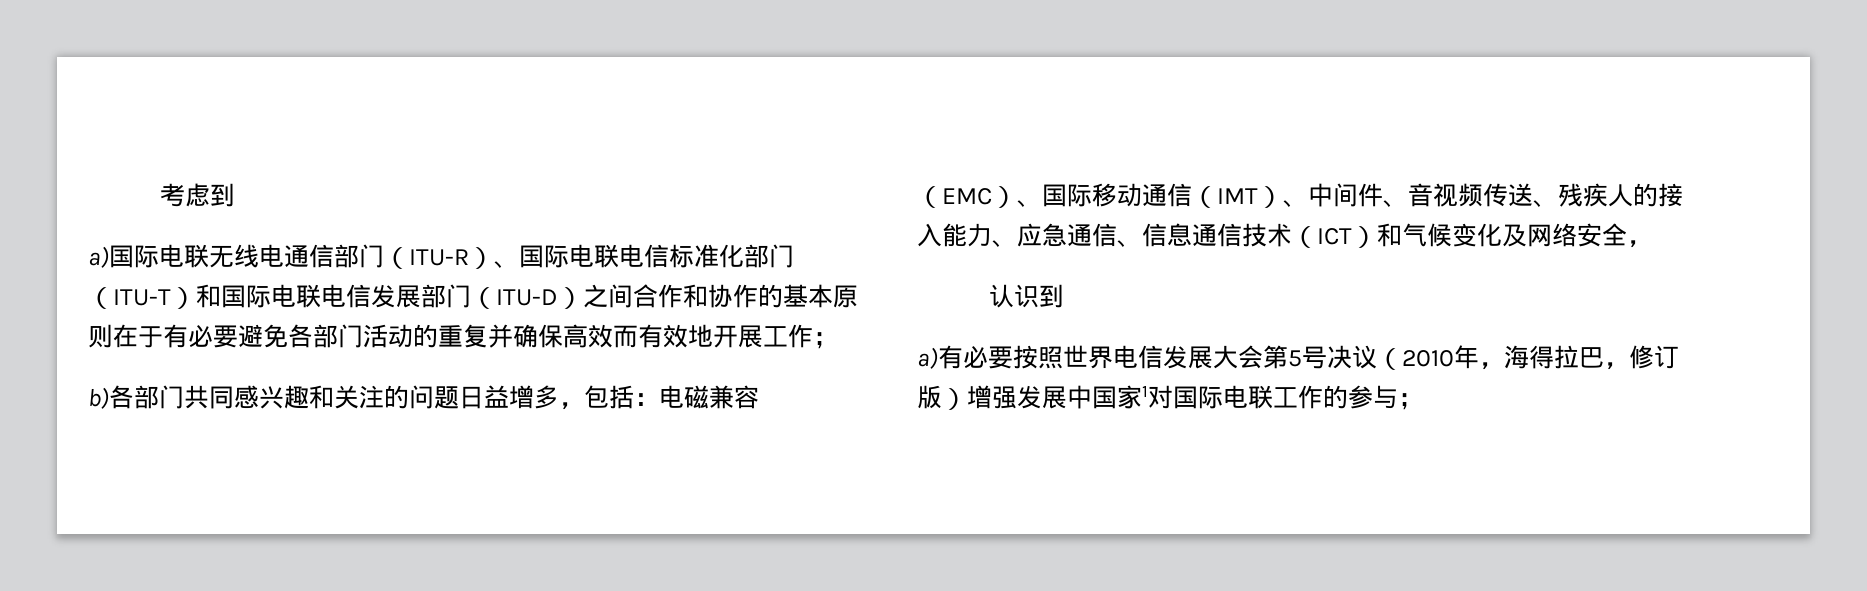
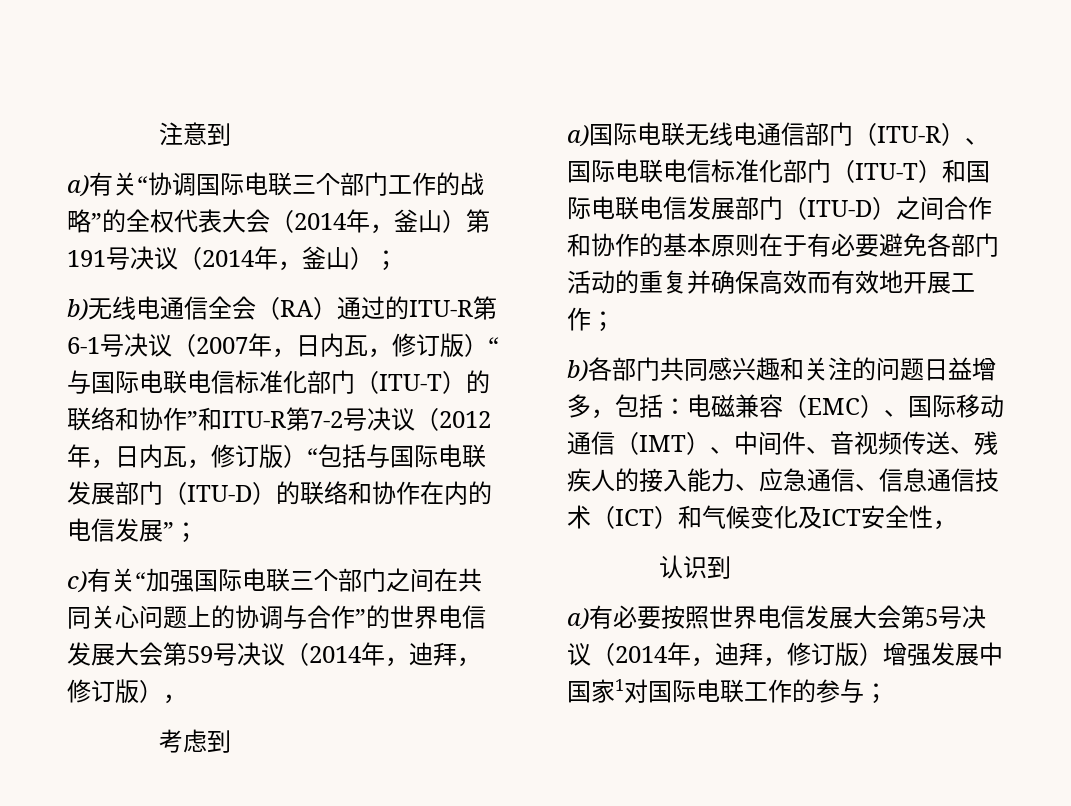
+ 注意到
+ a)有关“协调国际电联三个部门工作的战略”的全权代表大会（2014年，釜山）第191号决议（2014年，釜山）；
+ b)无线电通信全会（RA）通过的ITU-R第6-1号决议（2007年，日内瓦，修订版）“与国际电联电信标准化部门（ITU-T）的联络和协作”和ITU-R第7-2号决议（2012年，日内瓦，修订版）“包括与国际电联发展部门（ITU-D）的联络和协作在内的电信发展”；
+ c)有关“加强国际电联三个部门之间在共同关心问题上的协调与合作”的世界电信发展大会第59号决议（2014年，迪拜，修订版），
- b)各部门共同感兴趣和关注的问题日益增多，包括：电磁兼容（EMC）、国际移动通信（IMT）、中间件、音视频传送、残疾人的接入能力、应急通信、信息通信技术（ICT）和气候变化及网络安全，
+ b)各部门共同感兴趣和关注的问题日益增多，包括：电磁兼容（EMC）、国际移动通信（IMT）、中间件、音视频传送、残疾人的接入能力、应急通信、信息通信技术（ICT）和气候变化及ICT安全性，
- a)有必要按照世界电信发展大会第5号决议（2010年，海得拉巴，修订版）增强发展中国家1对国际电联工作的参与；
+ a)有必要按照世界电信发展大会第5号决议（2014年，迪拜，修订版）增强发展中国家1对国际电联工作的参与；

